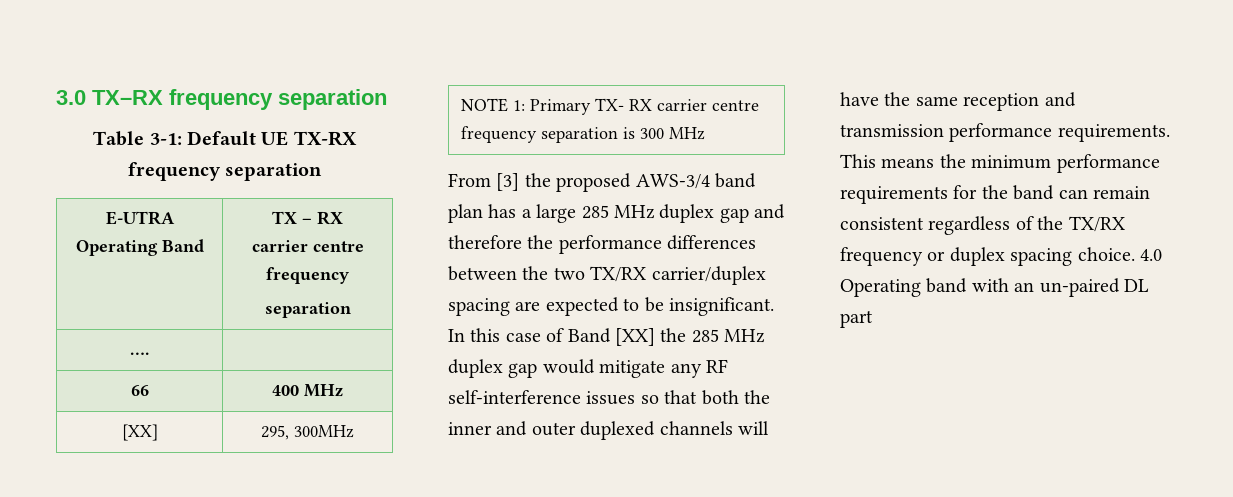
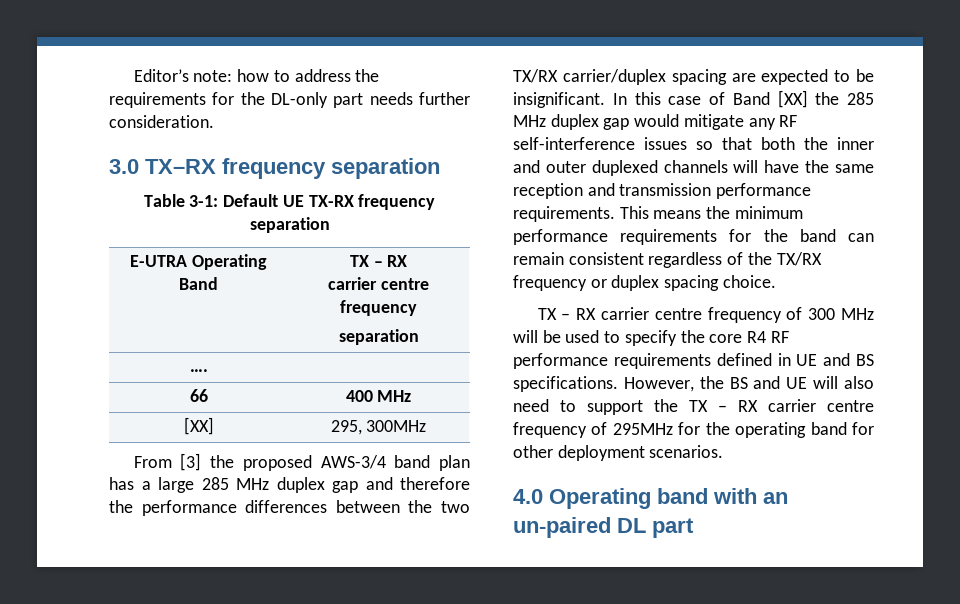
+ Editor’s note: how to address the requirements for the DL-only part needs further consideration.
- NOTE 1: Primary TX- RX carrier centre frequency separation is 300 MHz
- This means the minimum performance requirements for the band can remain consistent regardless of the TX/RX frequency or duplex spacing choice. 4.0 Operating band with an un-paired DL part
+ This means the minimum performance requirements for the band can remain consistent regardless of the TX/RX frequency or duplex spacing choice.
+ TX – RX carrier centre frequency of 300 MHz will be used to specify the core R4 RF performance requirements defined in UE and BS specifications. However, the BS and UE will also need to support the TX – RX carrier centre frequency of 295MHz for the operating band for other deployment scenarios.
+ 4.0 Operating band with an un-paired DL part

